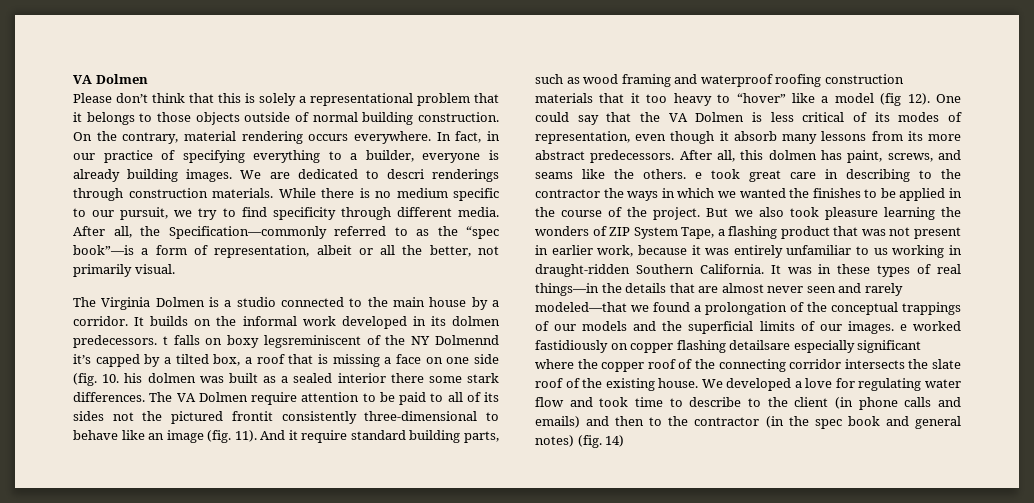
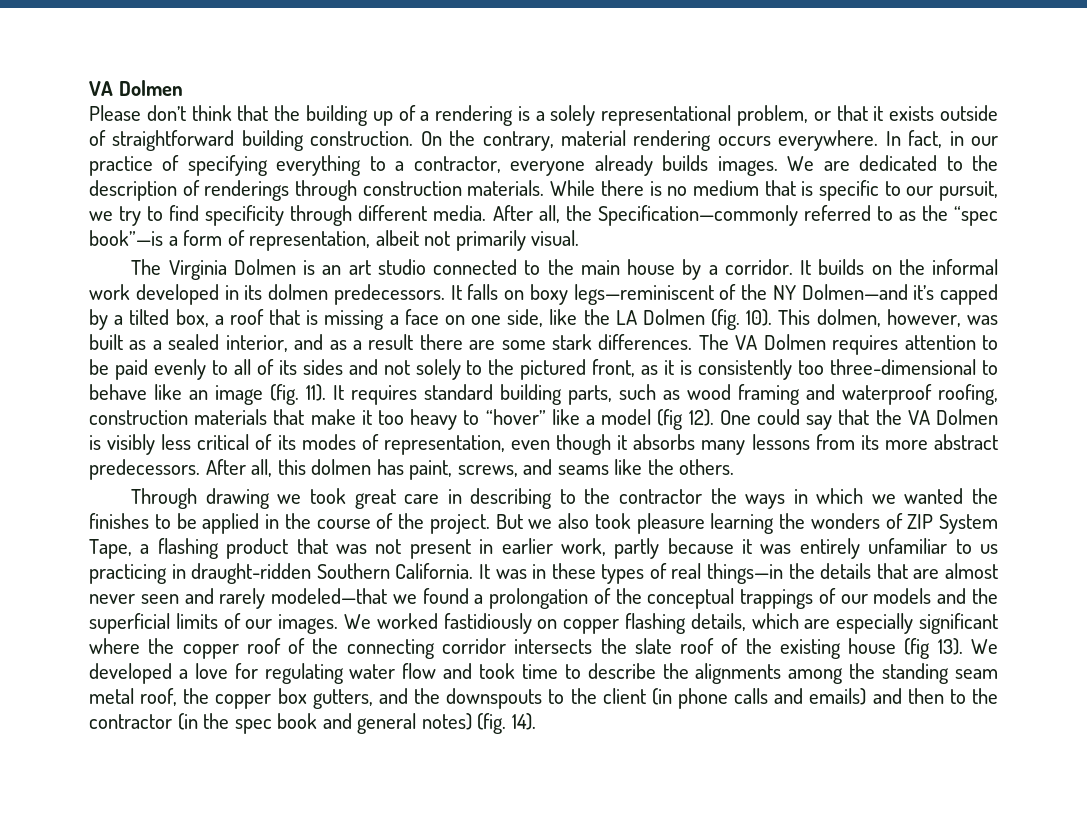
- Please don’t think that this is solely a representational problem that it belongs to those objects outside of normal building construction.
+ Please don’t think that the building up of a rendering is a solely representational problem, or that it exists outside of straightforward building construction.
- In fact, in our practice of specifying everything to a builder, everyone is already building images.
+ In fact, in our practice of specifying everything to a contractor, everyone already builds images.
- We are dedicated to descri renderings through construction materials.
+ We are dedicated to the description of renderings through construction materials.
- While there is no medium specific to our pursuit, we try to find specificity through different media.
+ While there is no medium that is specific to our pursuit, we try to find specificity through different media.
- After all, the Specification—commonly referred to as the “spec book”—is a form of representation, albeit or all the better, not primarily visual.
+ After all, the Specification—commonly referred to as the “spec book”—is a form of representation, albeit not primarily visual.
- The Virginia Dolmen is a studio connected to the main house by a corridor.
+ The Virginia Dolmen is an art studio connected to the main house by a corridor.
- It builds on the informal work developed in its dolmen predecessors. t falls on boxy legsreminiscent of the NY Dolmennd it’s capped by a tilted box, a roof that is missing a face on one side (fig. 10. his dolmen was built as a sealed interior there some stark differences.
+ It builds on the informal work developed in its dolmen predecessors. It falls on boxy legs—reminiscent of the NY Dolmen—and it’s capped by a tilted box, a roof that is missing a face on one side, like the LA Dolmen (fig. 10). This dolmen, however, was built as a sealed interior, and as a result there are some stark differences.
- The VA Dolmen require attention to be paid to all of its sides not the pictured frontit consistently three-dimensional to behave like an image (fig. 11).
+ The VA Dolmen requires attention to be paid evenly to all of its sides and not solely to the pictured front, as it is consistently too three-dimensional to behave like an image (fig. 11).
- And it require standard building parts, such as wood framing and waterproof roofing construction materials that it too heavy to “hover” like a model (fig 12).
+ It requires standard building parts, such as wood framing and waterproof roofing, construction materials that make it too heavy to “hover” like a model (fig 12).
- One could say that the VA Dolmen is less critical of its modes of representation, even though it absorb many lessons from its more abstract predecessors.
+ One could say that the VA Dolmen is visibly less critical of its modes of representation, even though it absorbs many lessons from its more abstract predecessors.
- After all, this dolmen has paint, screws, and seams like the others. e took great care in describing to the contractor the ways in which we wanted the finishes to be applied in the course of the project.
+ After all, this dolmen has paint, screws, and seams like the others.
+ Through drawing we took great care in describing to the contractor the ways in which we wanted the finishes to be applied in the course of the project.
- But we also took pleasure learning the wonders of ZIP System Tape, a flashing product that was not present in earlier work, because it was entirely unfamiliar to us working in draught-ridden Southern California.
+ But we also took pleasure learning the wonders of ZIP System Tape, a flashing product that was not present in earlier work, partly because it was entirely unfamiliar to us practicing in draught-ridden Southern California.
- It was in these types of real things—in the details that are almost never seen and rarely modeled—that we found a prolongation of the conceptual trappings of our models and the superficial limits of our images. e worked fastidiously on copper flashing detailsare especially significant where the copper roof of the connecting corridor intersects the slate roof of the existing house.
+ It was in these types of real things—in the details that are almost never seen and rarely modeled—that we found a prolongation of the conceptual trappings of our models and the superficial limits of our images. We worked fastidiously on copper flashing details, which are especially significant where the copper roof of the connecting corridor intersects the slate roof of the existing house (fig 13).
- We developed a love for regulating water flow and took time to describe to the client (in phone calls and emails) and then to the contractor (in the spec book and general notes) (fig. 14)
+ We developed a love for regulating water flow and took time to describe the alignments among the standing seam metal roof, the copper box gutters, and the downspouts to the client (in phone calls and emails) and then to the contractor (in the spec book and general notes) (fig. 14).

